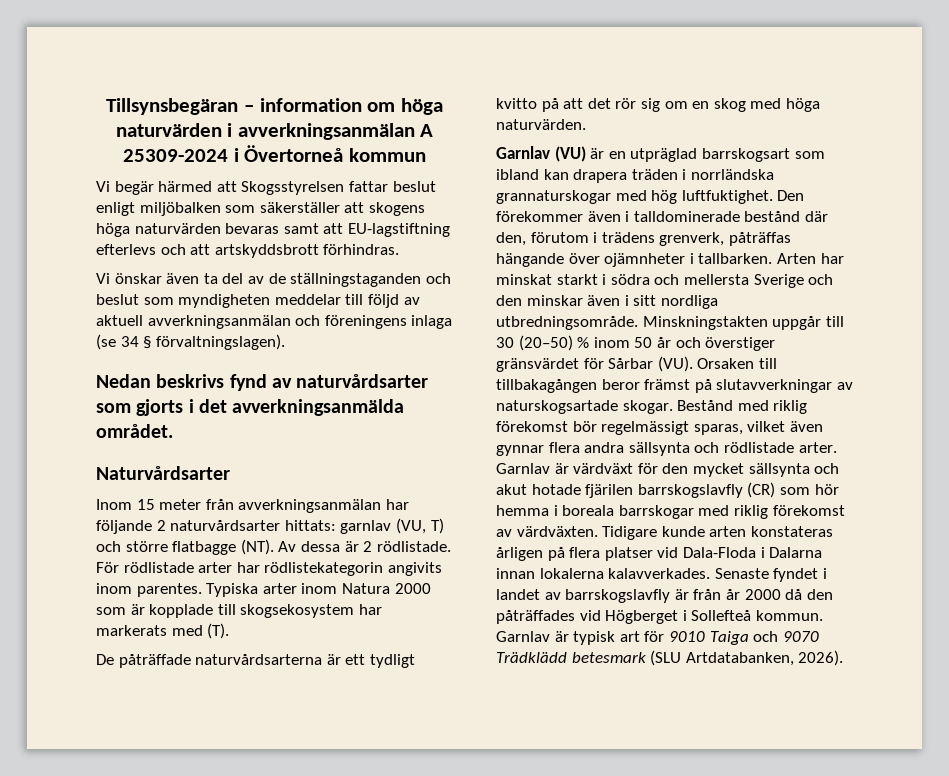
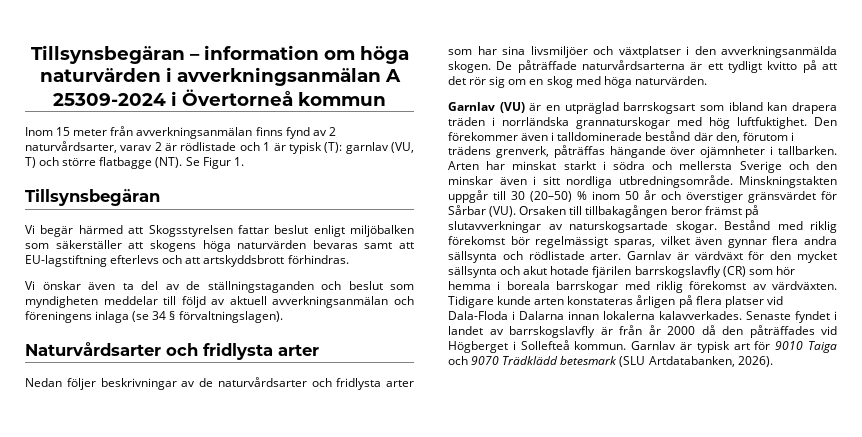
+ Inom 15 meter från avverkningsanmälan finns fynd av 2 naturvårdsarter, varav 2 är rödlistade och 1 är typisk (T): garnlav (VU, T) och större flatbagge (NT). Se Figur 1.
+ Tillsynsbegäran
- Nedan beskrivs fynd av naturvårdsarter som gjorts i det avverkningsanmälda området.
- Naturvårdsarter
- Inom 15 meter från avverkningsanmälan har följande 2 naturvårdsarter hittats: garnlav (VU, T) och större flatbagge (NT). Av dessa är 2 rödlistade. För rödlistade arter har rödlistekategorin angivits inom parentes. Typiska arter inom Natura 2000 som är kopplade till skogsekosystem har markerats med (T).
- De påträffade naturvårdsarterna är ett tydligt kvitto på att det rör sig om en skog med höga naturvärden.
+ Naturvårdsarter och fridlysta arter
+ Nedan följer beskrivningar av de naturvårdsarter och fridlysta arter som har sina livsmiljöer och växtplatser i den avverkningsanmälda skogen. De påträffade naturvårdsarterna är ett tydligt kvitto på att det rör sig om en skog med höga naturvärden.

